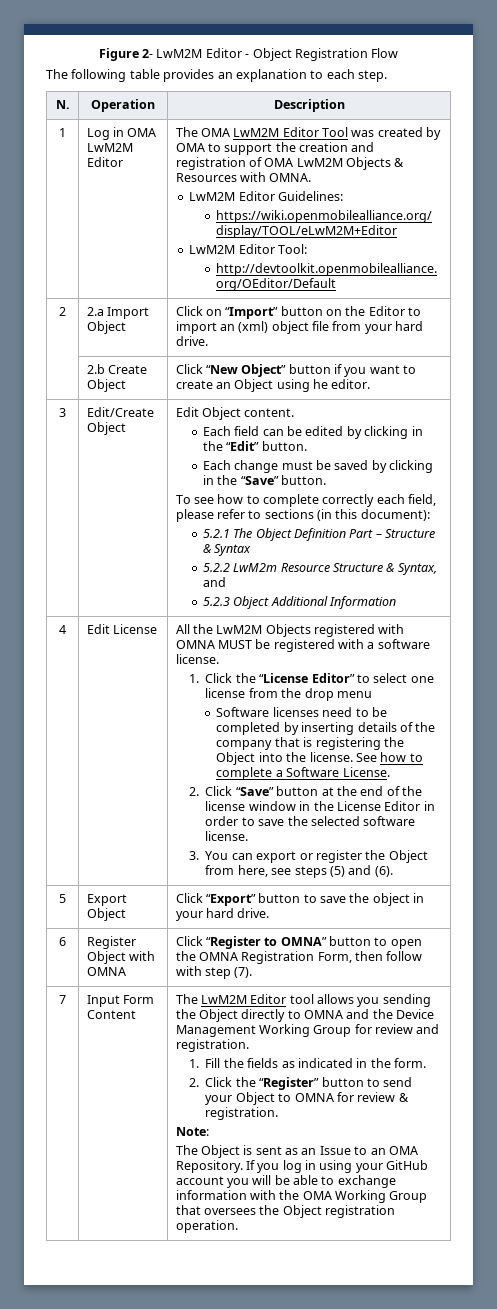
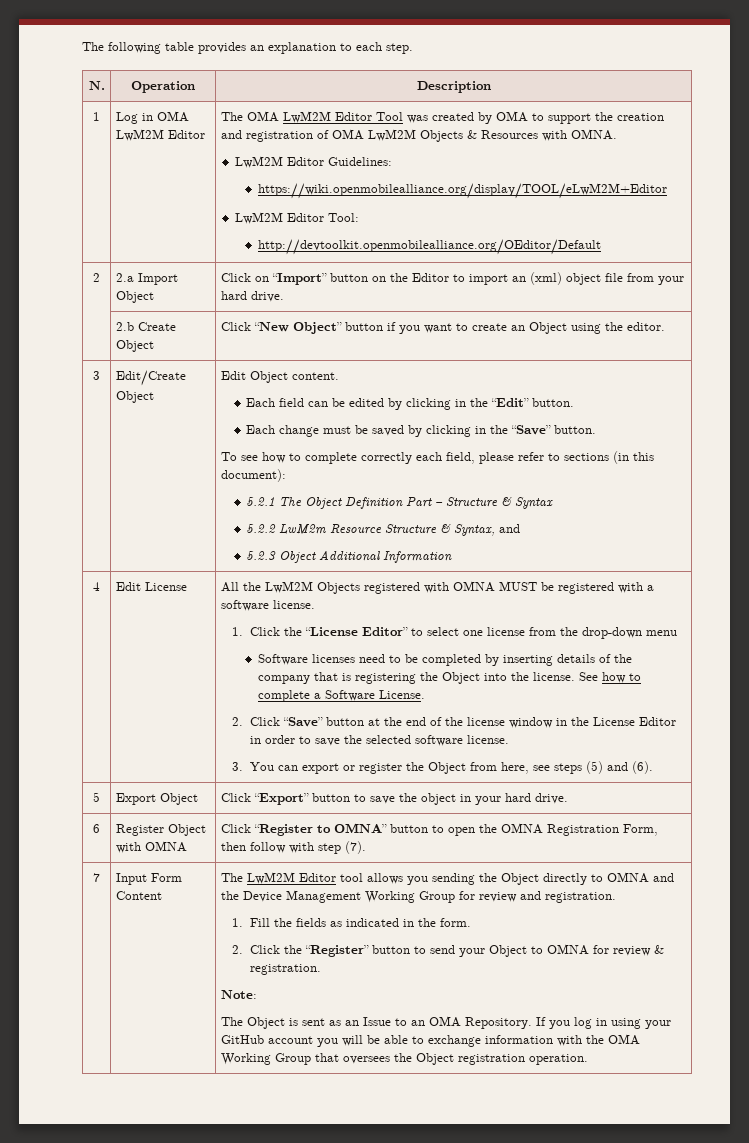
- Figure 2- LwM2M Editor - Object Registration Flow
- | 2.b Create Object | Click “New Object” button if you want to create an Object using he editor.
+ | 2.b Create Object | Click “New Object” button if you want to create an Object using the editor.
- 1. Click the “License Editor” to select one license from the drop menu
+ 1. Click the “License Editor” to select one license from the drop-down menu

